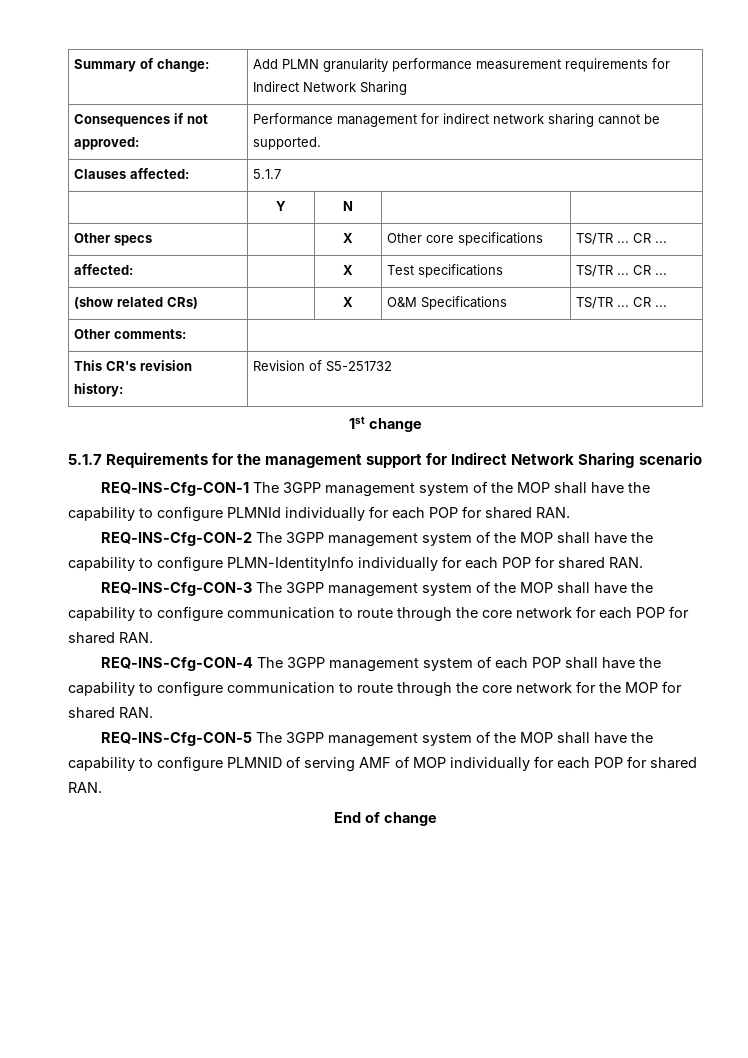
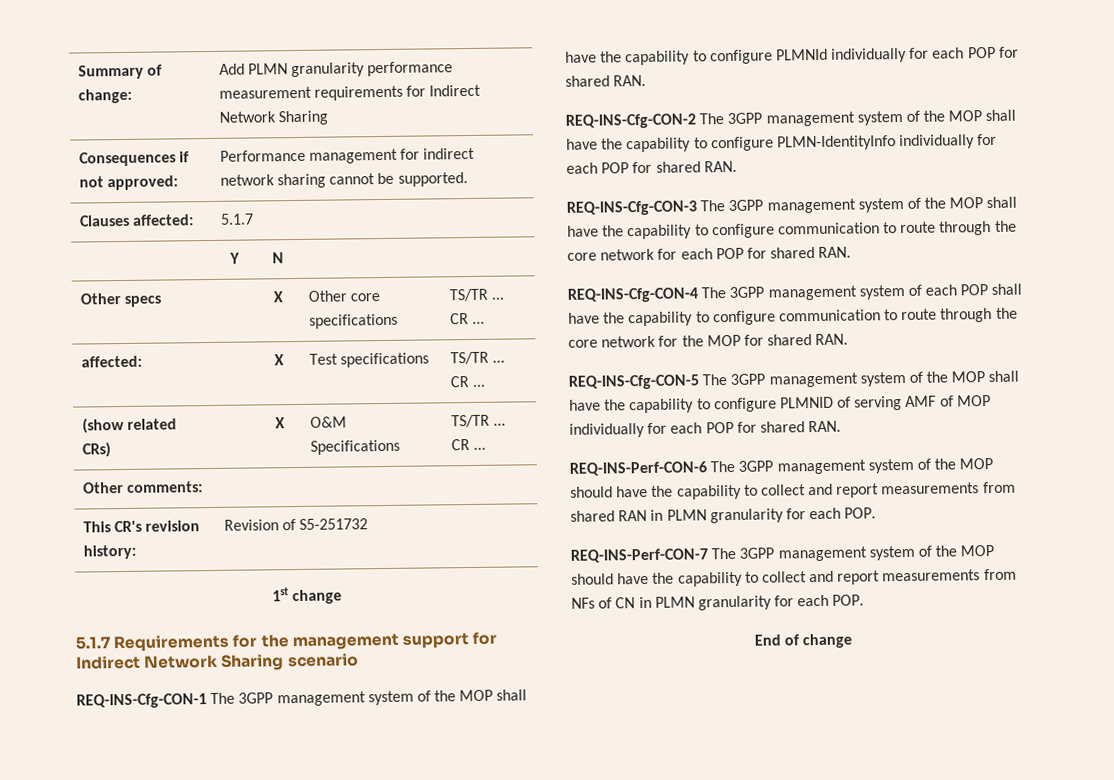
+ REQ-INS-Perf-CON-6 The 3GPP management system of the MOP should have the capability to collect and report measurements from shared RAN in PLMN granularity for each POP.
+ REQ-INS-Perf-CON-7 The 3GPP management system of the MOP should have the capability to collect and report measurements from NFs of CN in PLMN granularity for each POP.

